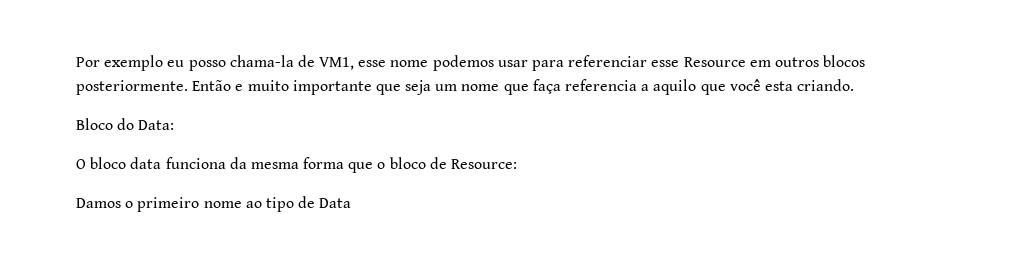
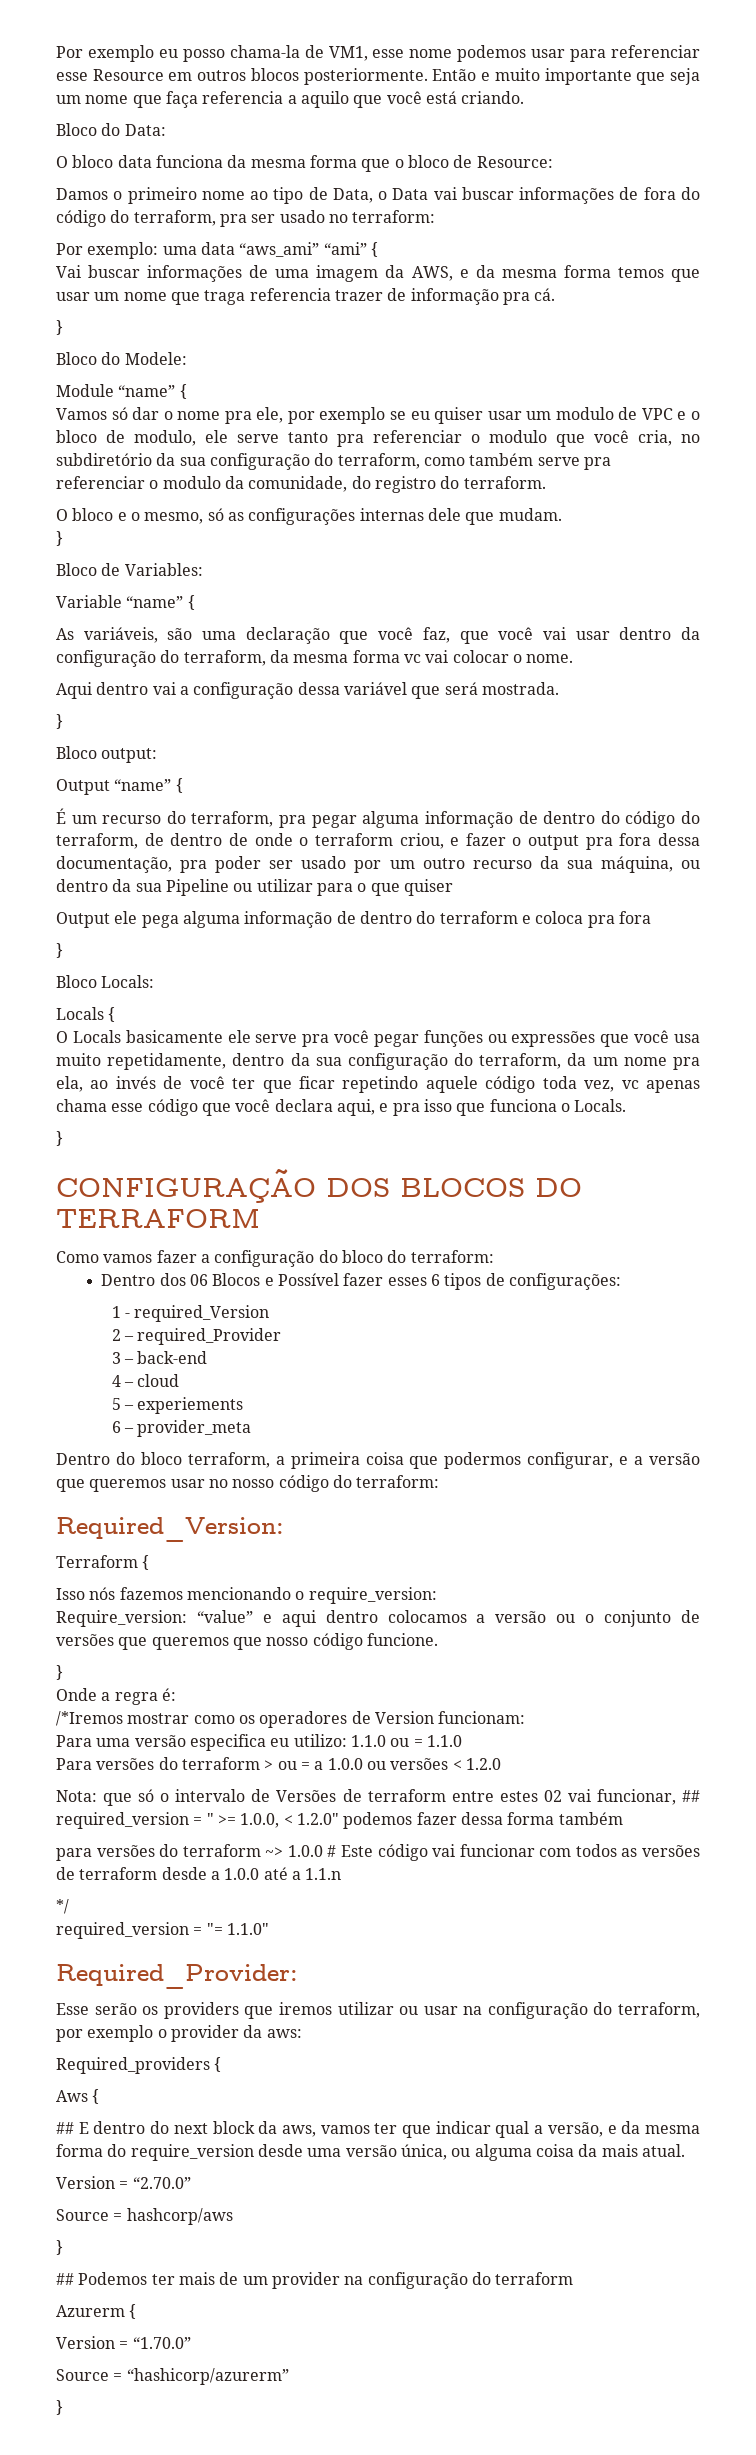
- Então e muito importante que seja um nome que faça referencia a aquilo que você esta criando.
+ Então e muito importante que seja um nome que faça referencia a aquilo que você está criando.
- Damos o primeiro nome ao tipo de Data
+ Damos o primeiro nome ao tipo de Data, o Data vai buscar informações de fora do código do terraform, pra ser usado no terraform:
+ Por exemplo: uma data “aws_ami” “ami” {
+ Vai buscar informações de uma imagem da AWS, e da mesma forma temos que usar um nome que traga referencia trazer de informação pra cá.
+ }
+ Bloco do Modele:
+ Module “name” {
+ Vamos só dar o nome pra ele, por exemplo se eu quiser usar um modulo de VPC e o bloco de modulo, ele serve tanto pra referenciar o modulo que você cria, no subdiretório da sua configuração do terraform, como também serve pra referenciar o modulo da comunidade, do registro do terraform.
+ O bloco e o mesmo, só as configurações internas dele que mudam.
+ }
+ Bloco de Variables:
+ Variable “name” {
+ As variáveis, são uma declaração que você faz, que você vai usar dentro da configuração do terraform, da mesma forma vc vai colocar o nome.
+ Aqui dentro vai a configuração dessa variável que será mostrada.
+ }
+ Bloco output:
+ Output “name” {
+ É um recurso do terraform, pra pegar alguma informação de dentro do código do terraform, de dentro de onde o terraform criou, e fazer o output pra fora dessa documentação, pra poder ser usado por um outro recurso da sua máquina, ou dentro da sua Pipeline ou utilizar para o que quiser
+ Output ele pega alguma informação de dentro do terraform e coloca pra fora
+ }
+ Bloco Locals:
+ Locals {
+ O Locals basicamente ele serve pra você pegar funções ou expressões que você usa muito repetidamente, dentro da sua configuração do terraform, da um nome pra ela, ao invés de você ter que ficar repetindo aquele código toda vez, vc apenas chama esse código que você declara aqui, e pra isso que funciona o Locals.
+ }
+ CONFIGURAÇÃO DOS BLOCOS DO TERRAFORM
+ Como vamos fazer a configuração do bloco do terraform:
+ Dentro dos 06 Blocos e Possível fazer esses 6 tipos de configurações:
+ 1 - required_Version
+ 2 – required_Provider
+ 3 – back-end
+ 4 – cloud
+ 5 – experiements
+ 6 – provider_meta
+ Dentro do bloco terraform, a primeira coisa que podermos configurar, e a versão que queremos usar no nosso código do terraform:
+ Required_Version:
+ Terraform {
+ Isso nós fazemos mencionando o require_version:
+ Require_version: “value” e aqui dentro colocamos a versão ou o conjunto de versões que queremos que nosso código funcione.
+ }
+ Onde a regra é:
+ /*Iremos mostrar como os operadores de Version funcionam:
+ Para uma versão especifica eu utilizo: 1.1.0 ou = 1.1.0
+ Para versões do terraform > ou = a 1.0.0 ou versões < 1.2.0
+ Nota: que só o intervalo de Versões de terraform entre estes 02 vai funcionar, ## required_version = " >= 1.0.0, < 1.2.0" podemos fazer dessa forma também
+ para versões do terraform ~> 1.0.0 # Este código vai funcionar com todos as versões de terraform desde a 1.0.0 até a 1.1.n
+ */
+ required_version = "= 1.1.0"
+ Required_Provider:
+ Esse serão os providers que iremos utilizar ou usar na configuração do terraform, por exemplo o provider da aws:
+ Required_providers {
+ Aws {
+ ## E dentro do next block da aws, vamos ter que indicar qual a versão, e da mesma forma do require_version desde uma versão única, ou alguma coisa da mais atual.
+ Version = “2.70.0”
+ Source = hashcorp/aws
+ }
+ ## Podemos ter mais de um provider na configuração do terraform
+ Azurerm {
+ Version = “1.70.0”
+ Source = “hashicorp/azurerm”
+ }

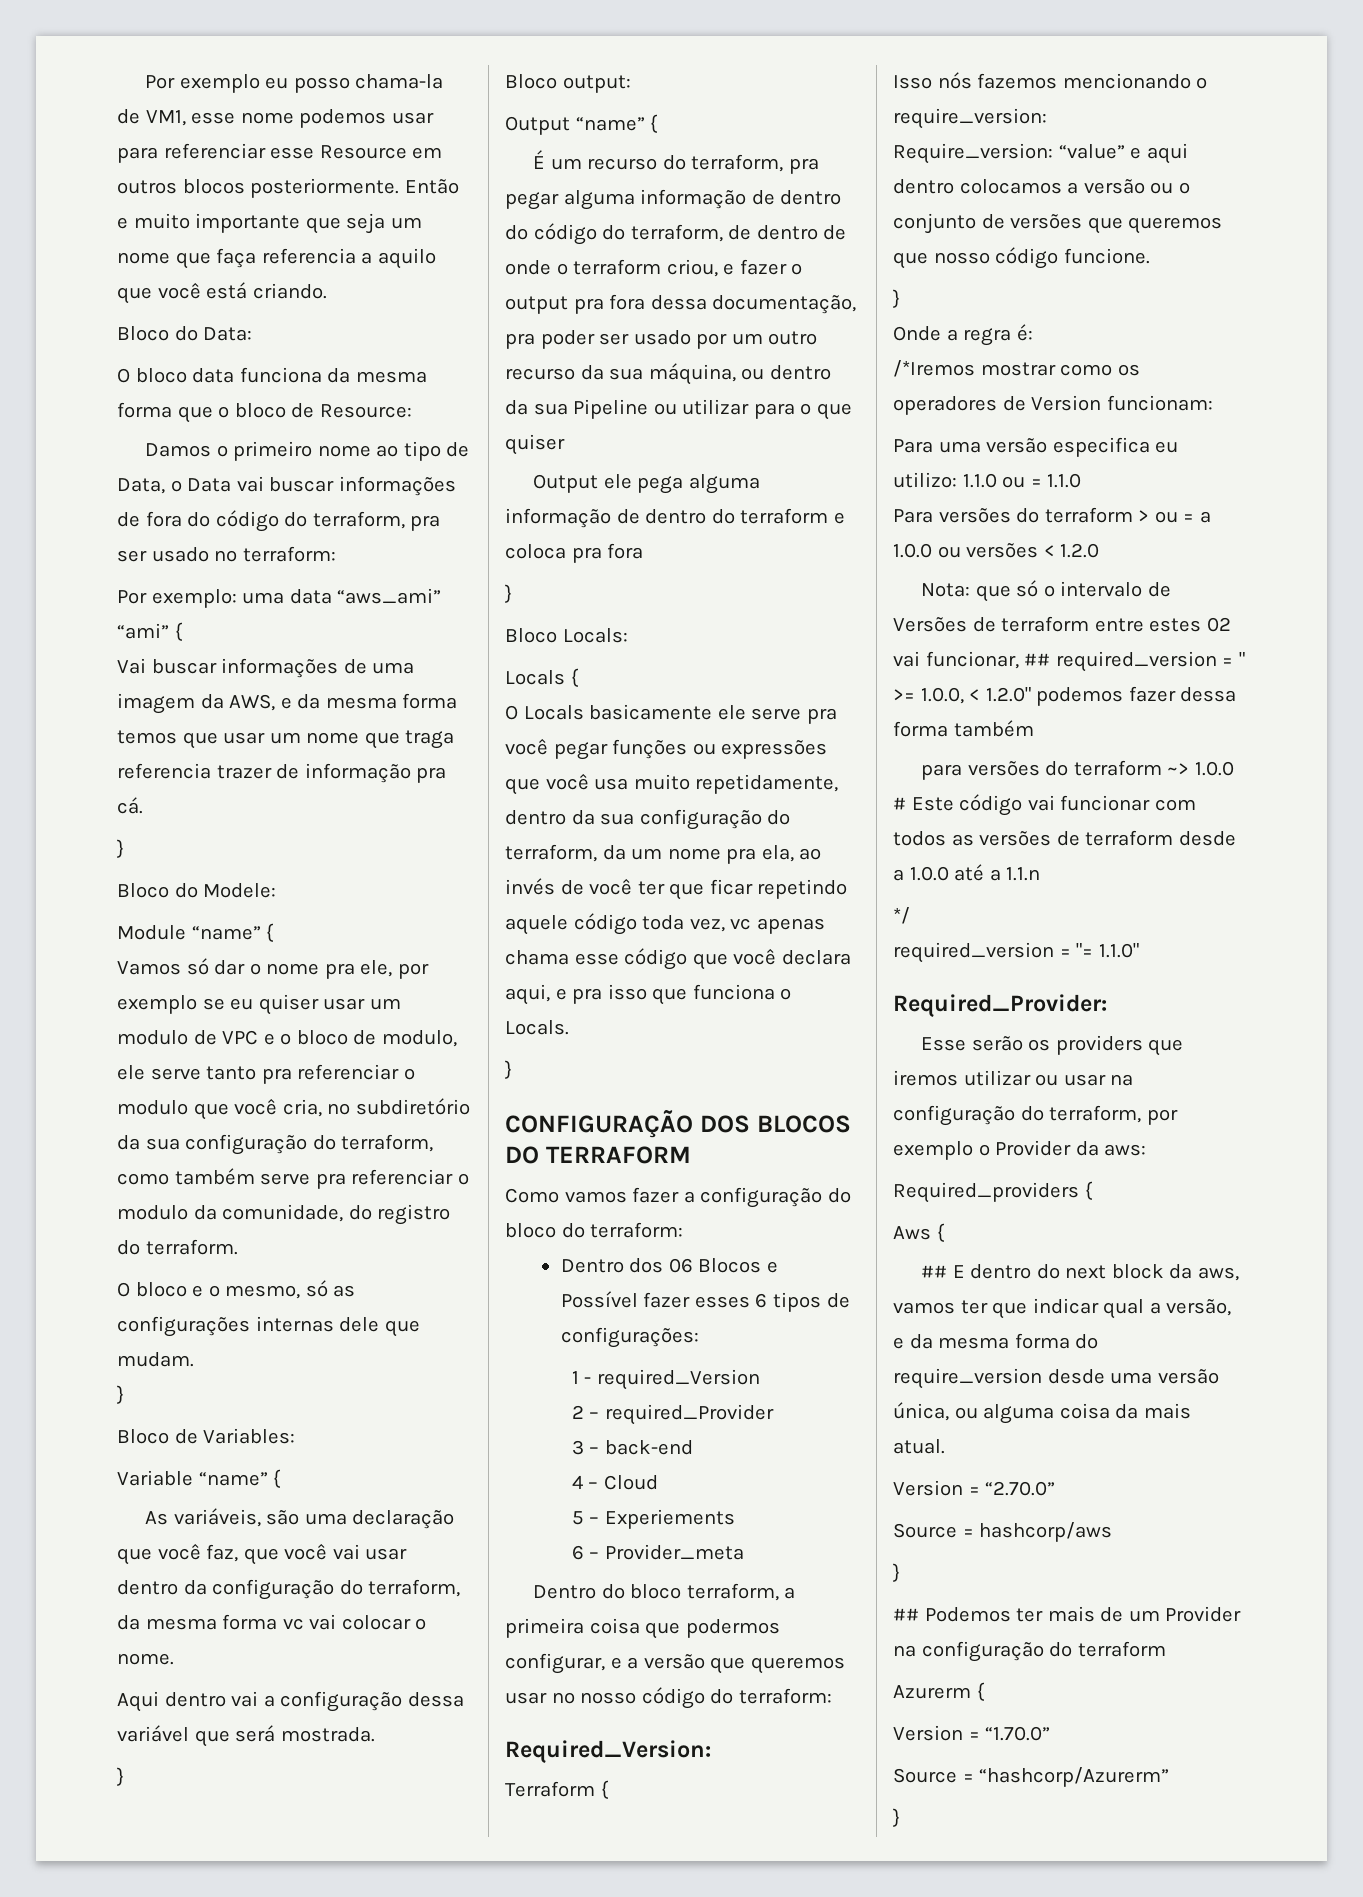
- 4 – cloud
+ 4 – Cloud
- 5 – experiements
+ 5 – Experiements
- 6 – provider_meta
+ 6 – Provider_meta
- Esse serão os providers que iremos utilizar ou usar na configuração do terraform, por exemplo o provider da aws:
+ Esse serão os providers que iremos utilizar ou usar na configuração do terraform, por exemplo o Provider da aws:
- ## Podemos ter mais de um provider na configuração do terraform
+ ## Podemos ter mais de um Provider na configuração do terraform
- Source = “hashicorp/azurerm”
+ Source = “hashcorp/Azurerm”

